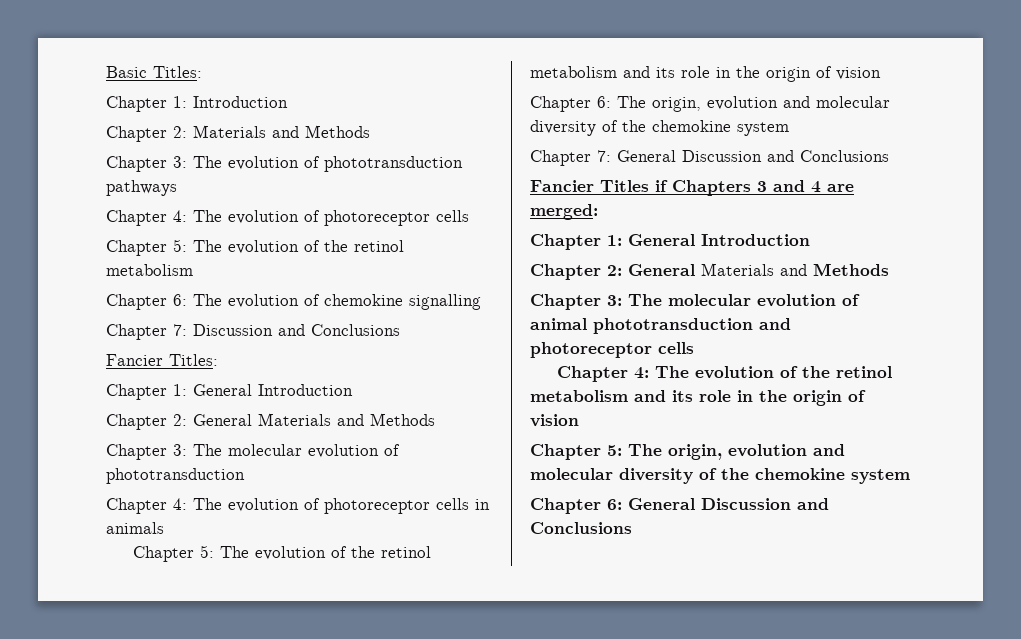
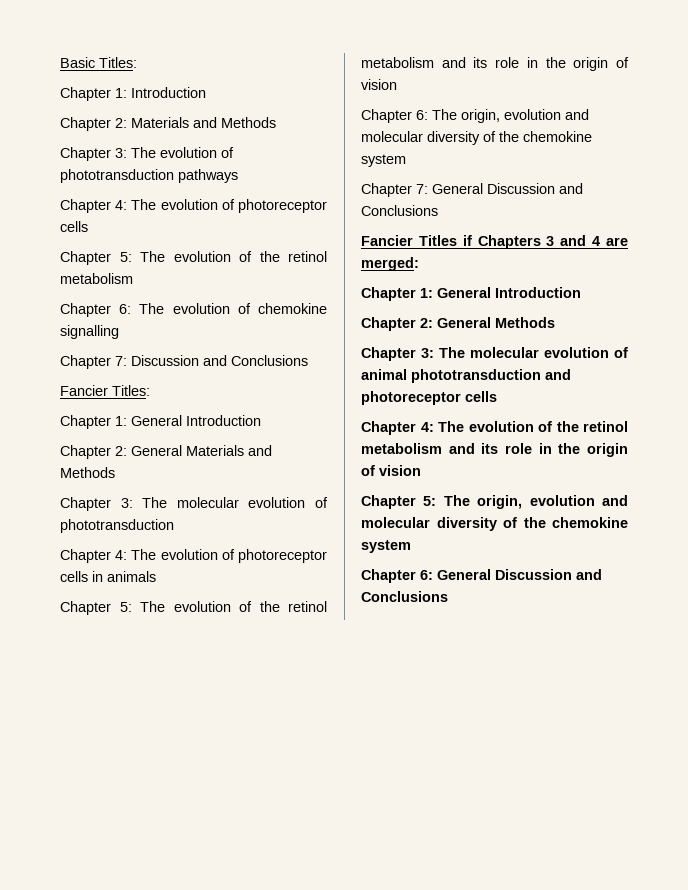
  Fancier Titles if Chapters 3 and 4 are merged:
  Chapter 1: General Introduction
- Chapter 2: General Materials and Methods
+ Chapter 2: General Methods

